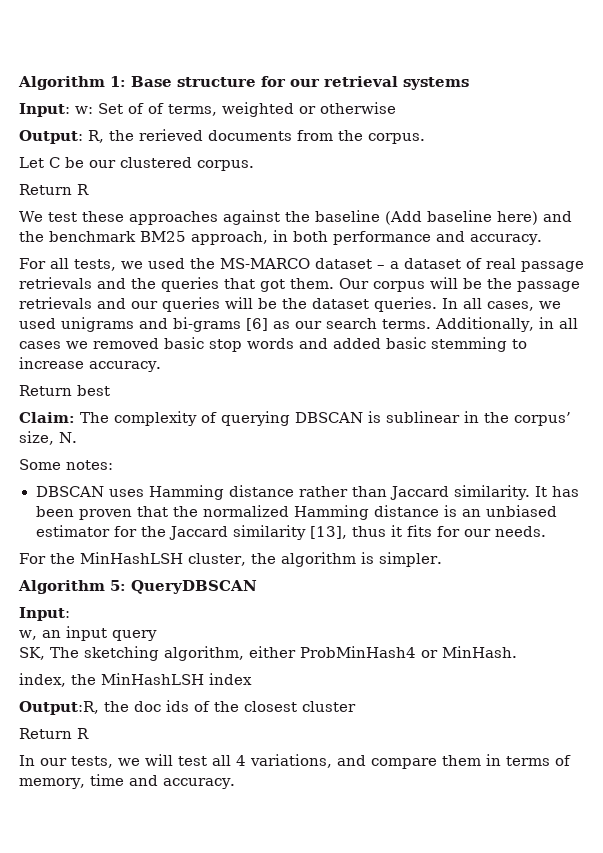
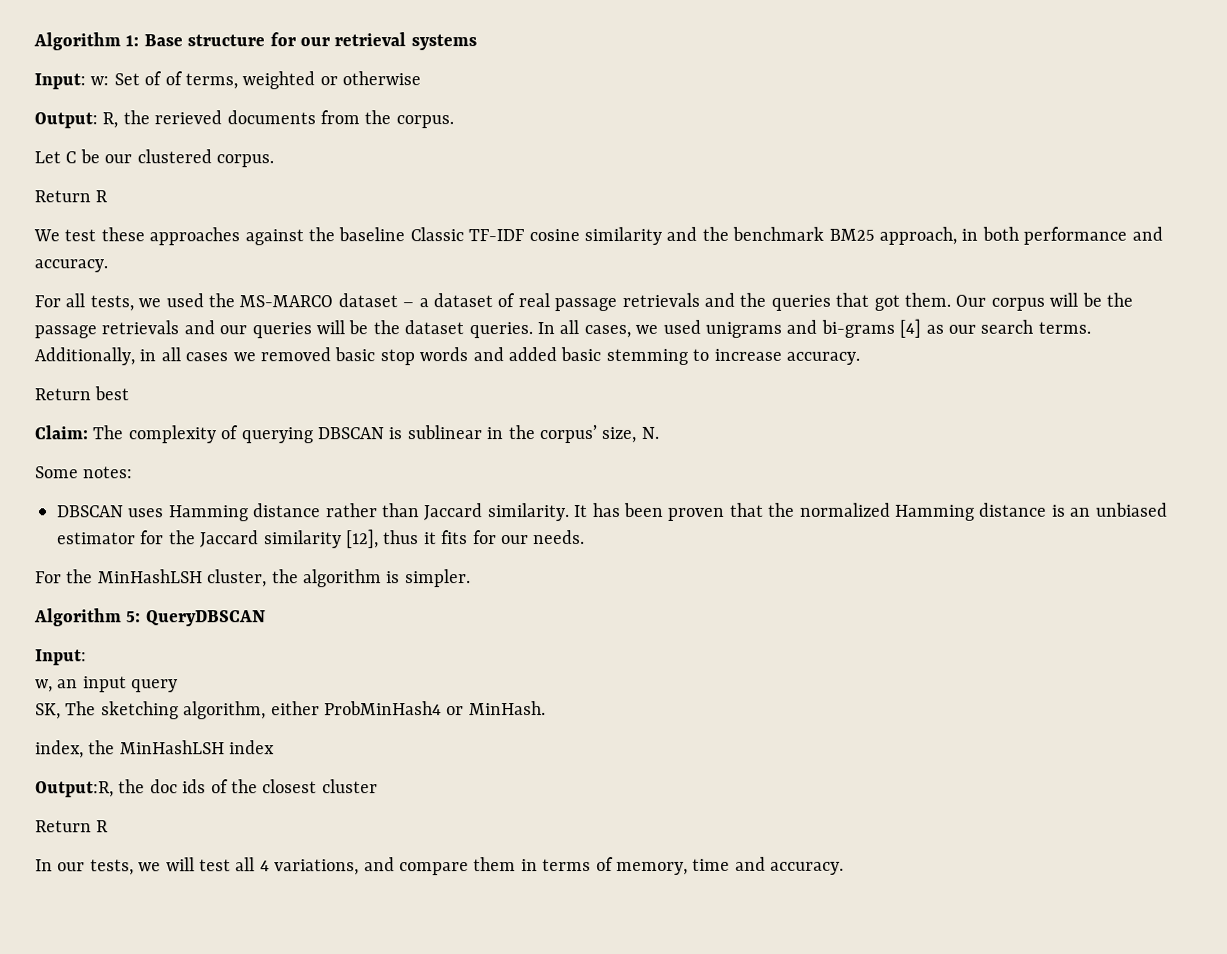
- We test these approaches against the baseline (Add baseline here) and the benchmark BM25 approach, in both performance and accuracy.
+ We test these approaches against the baseline Classic TF-IDF cosine similarity and the benchmark BM25 approach, in both performance and accuracy.
- In all cases, we used unigrams and bi-grams [6] as our search terms.
+ In all cases, we used unigrams and bi-grams [4] as our search terms.
- It has been proven that the normalized Hamming distance is an unbiased estimator for the Jaccard similarity [13], thus it fits for our needs.
+ It has been proven that the normalized Hamming distance is an unbiased estimator for the Jaccard similarity [12], thus it fits for our needs.

